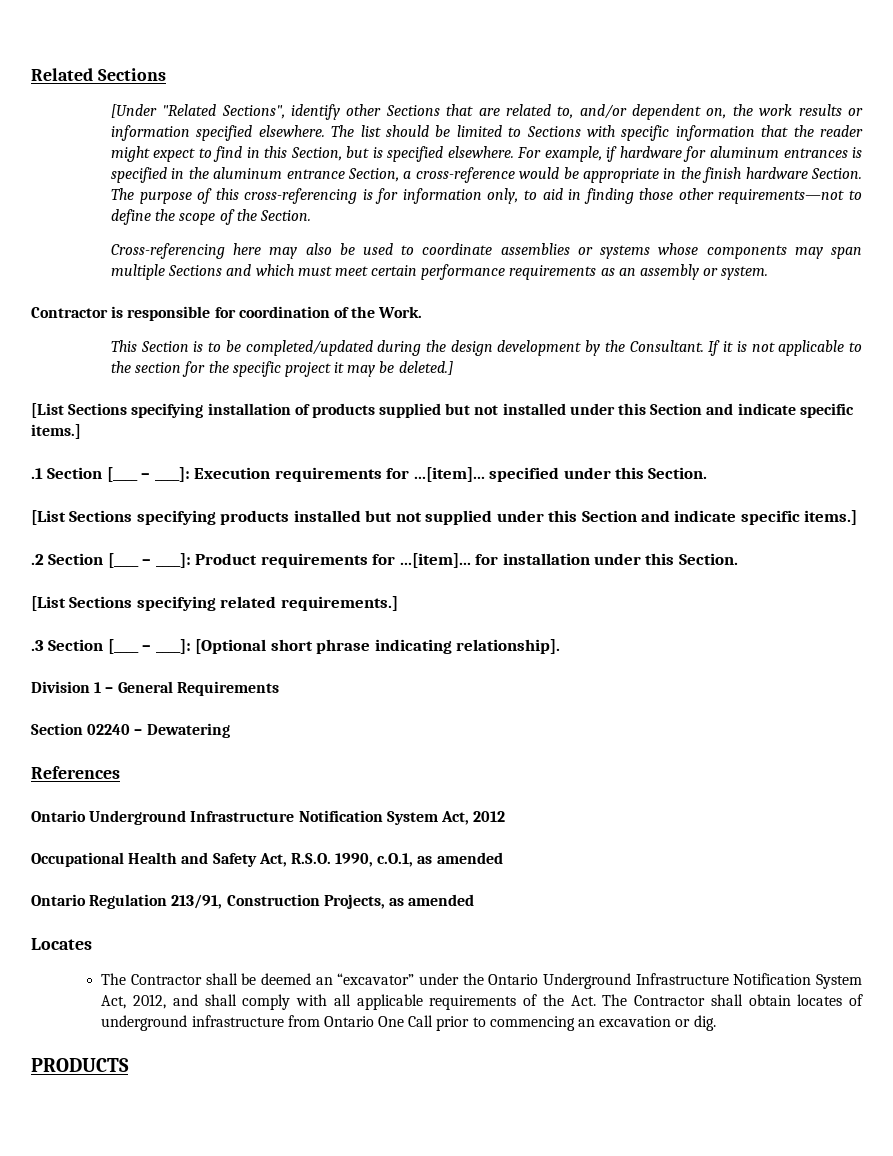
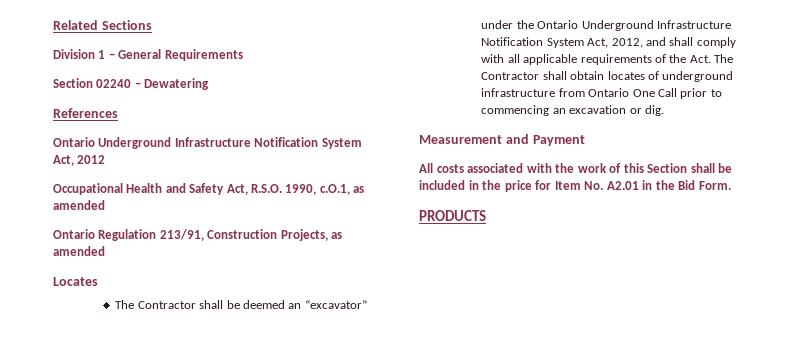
- [Under "Related Sections", identify other Sections that are related to, and/or dependent on, the work results or information specified elsewhere. The list should be limited to Sections with specific information that the reader might expect to find in this Section, but is specified elsewhere. For example, if hardware for aluminum entrances is specified in the aluminum entrance Section, a cross-reference would be appropriate in the finish hardware Section. The purpose of this cross-referencing is for information only, to aid in finding those other requirements—not to define the scope of the Section.
- Cross-referencing here may also be used to coordinate assemblies or systems whose components may span multiple Sections and which must meet certain performance requirements as an assembly or system.
- Contractor is responsible for coordination of the Work.
- This Section is to be completed/updated during the design development by the Consultant. If it is not applicable to the section for the specific project it may be deleted.]
- [List Sections specifying installation of products supplied but not installed under this Section and indicate specific items.]
- .1 Section [____ – ____]: Execution requirements for ...[item]... specified under this Section.
- [List Sections specifying products installed but not supplied under this Section and indicate specific items.]
- .2 Section [____ – ____]: Product requirements for ...[item]... for installation under this Section.
- [List Sections specifying related requirements.]
- .3 Section [____ – ____]: [Optional short phrase indicating relationship].
+ Measurement and Payment
+ All costs associated with the work of this Section shall be included in the price for Item No. A2.01 in the Bid Form.

